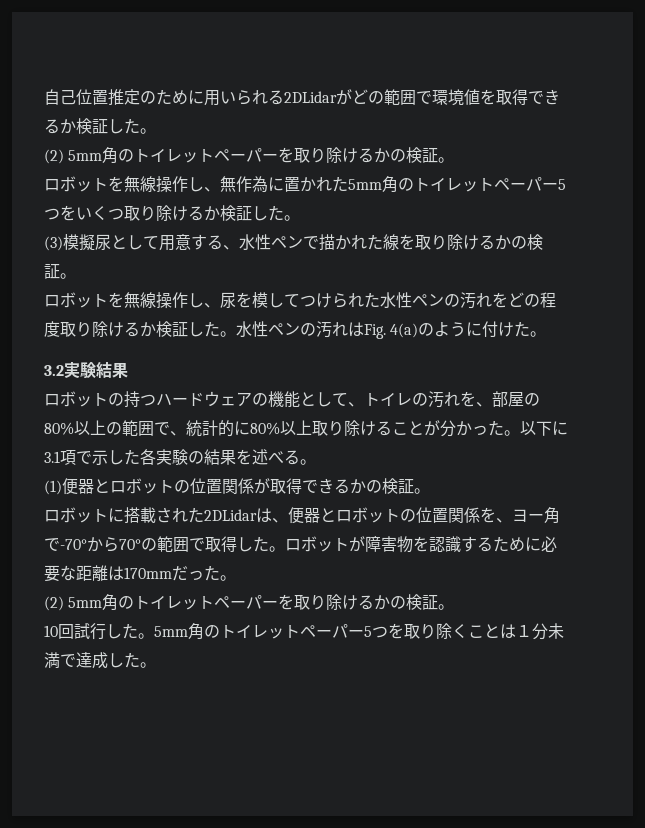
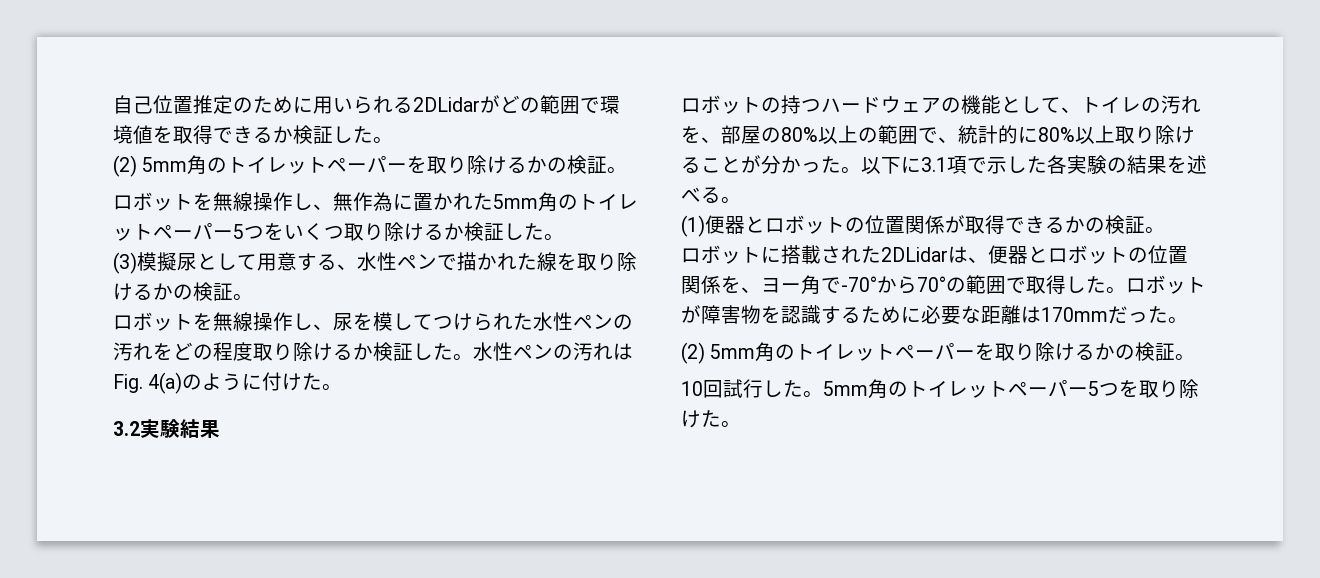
- 5mm角のトイレットペーパー5つを取り除くことは１分未満で達成した。
+ 5mm角のトイレットペーパー5つを取り除けた。

